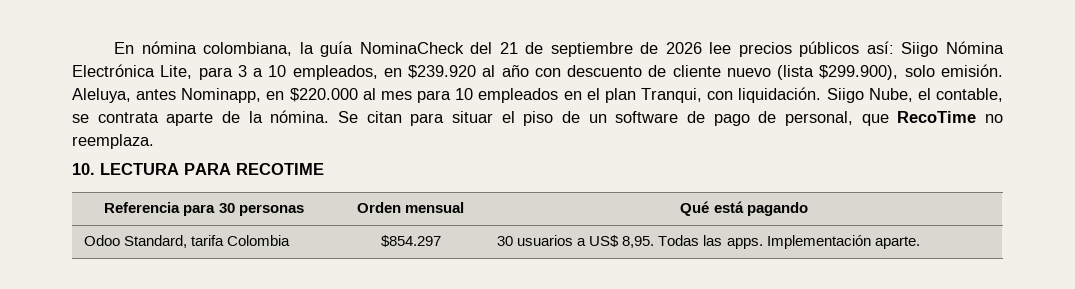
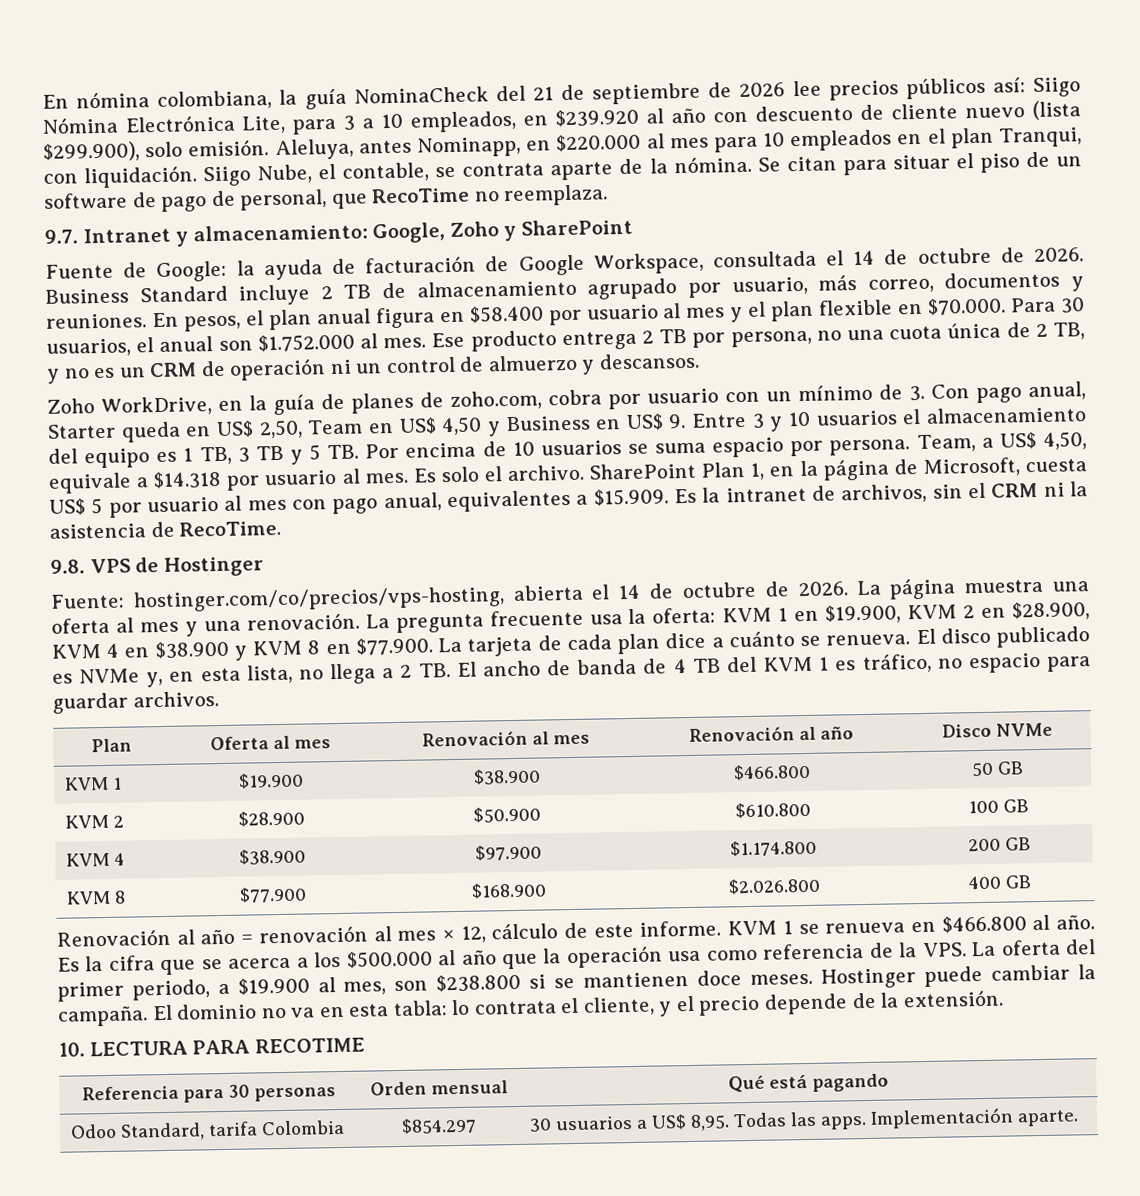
+ 9.7. Intranet y almacenamiento: Google, Zoho y SharePoint
+ Fuente de Google: la ayuda de facturación de Google Workspace, consultada el 14 de octubre de 2026. Business Standard incluye 2 TB de almacenamiento agrupado por usuario, más correo, documentos y reuniones. En pesos, el plan anual figura en $58.400 por usuario al mes y el plan flexible en $70.000. Para 30 usuarios, el anual son $1.752.000 al mes. Ese producto entrega 2 TB por persona, no una cuota única de 2 TB, y no es un CRM de operación ni un control de almuerzo y descansos.
+ Zoho WorkDrive, en la guía de planes de zoho.com, cobra por usuario con un mínimo de 3. Con pago anual, Starter queda en US$ 2,50, Team en US$ 4,50 y Business en US$ 9. Entre 3 y 10 usuarios el almacenamiento del equipo es 1 TB, 3 TB y 5 TB. Por encima de 10 usuarios se suma espacio por persona. Team, a US$ 4,50, equivale a $14.318 por usuario al mes. Es solo el archivo. SharePoint Plan 1, en la página de Microsoft, cuesta US$ 5 por usuario al mes con pago anual, equivalentes a $15.909. Es la intranet de archivos, sin el CRM ni la asistencia de RecoTime.
+ 9.8. VPS de Hostinger
+ Fuente: hostinger.com/co/precios/vps-hosting, abierta el 14 de octubre de 2026. La página muestra una oferta al mes y una renovación. La pregunta frecuente usa la oferta: KVM 1 en $19.900, KVM 2 en $28.900, KVM 4 en $38.900 y KVM 8 en $77.900. La tarjeta de cada plan dice a cuánto se renueva. El disco publicado es NVMe y, en esta lista, no llega a 2 TB. El ancho de banda de 4 TB del KVM 1 es tráfico, no espacio para guardar archivos.
+ Plan | Oferta al mes | Renovación al mes | Renovación al año | Disco NVMe
+ KVM 1 | $19.900 | $38.900 | $466.800 | 50 GB
+ KVM 2 | $28.900 | $50.900 | $610.800 | 100 GB
+ KVM 4 | $38.900 | $97.900 | $1.174.800 | 200 GB
+ KVM 8 | $77.900 | $168.900 | $2.026.800 | 400 GB
+ Renovación al año = renovación al mes × 12, cálculo de este informe. KVM 1 se renueva en $466.800 al año. Es la cifra que se acerca a los $500.000 al año que la operación usa como referencia de la VPS. La oferta del primer periodo, a $19.900 al mes, son $238.800 si se mantienen doce meses. Hostinger puede cambiar la campaña. El dominio no va en esta tabla: lo contrata el cliente, y el precio depende de la extensión.

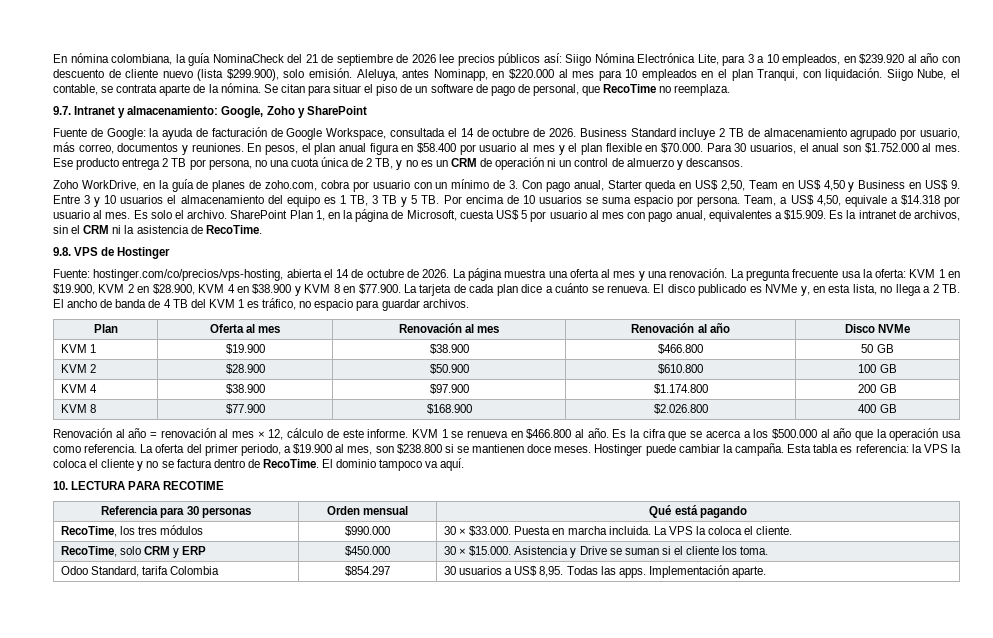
- Es la cifra que se acerca a los $500.000 al año que la operación usa como referencia de la VPS. La oferta del primer periodo, a $19.900 al mes, son $238.800 si se mantienen doce meses.
+ Es la cifra que se acerca a los $500.000 al año que la operación usa como referencia. La oferta del primer periodo, a $19.900 al mes, son $238.800 si se mantienen doce meses.
- El dominio no va en esta tabla: lo contrata el cliente, y el precio depende de la extensión.
+ Esta tabla es referencia: la VPS la coloca el cliente y no se factura dentro de RecoTime. El dominio tampoco va aquí.
+ RecoTime, los tres módulos | $990.000 | 30 × $33.000. Puesta en marcha incluida. La VPS la coloca el cliente.
+ RecoTime, solo CRM y ERP | $450.000 | 30 × $15.000. Asistencia y Drive se suman si el cliente los toma.

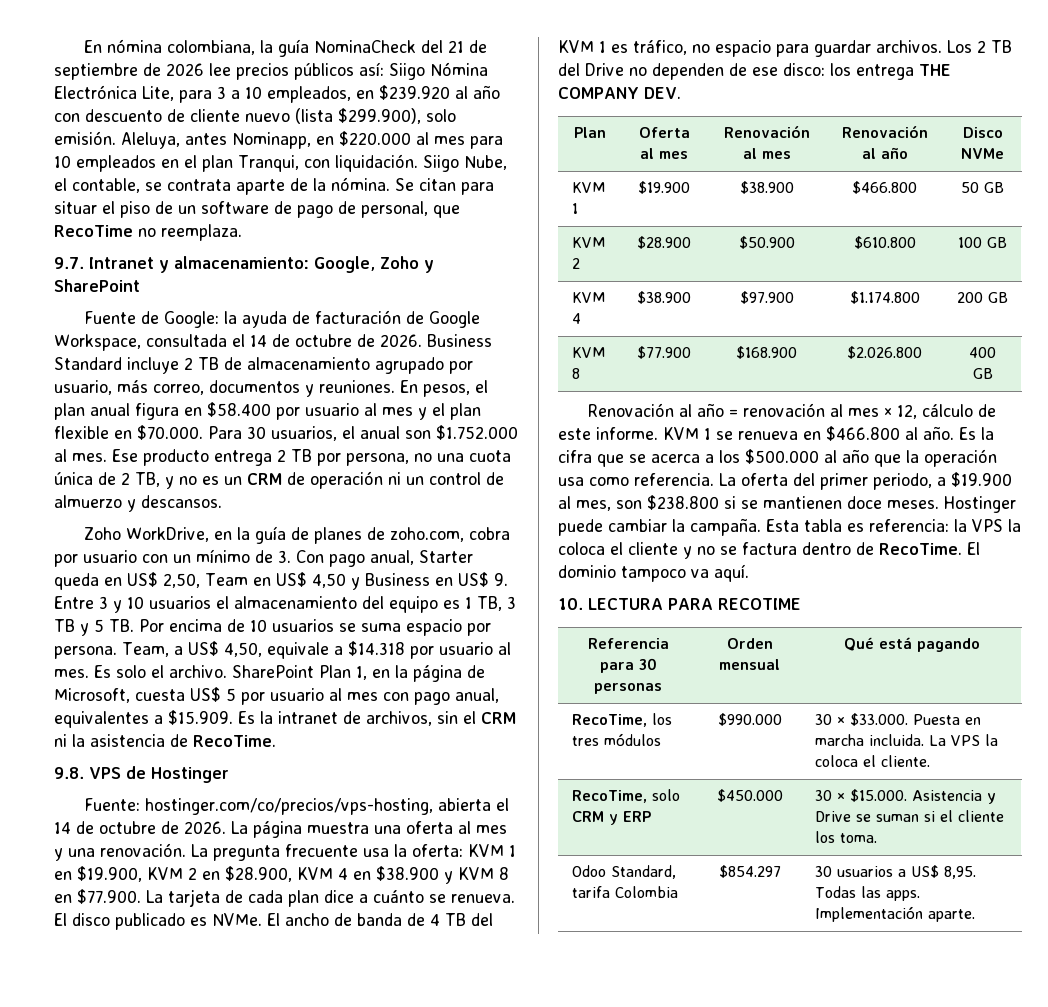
- El disco publicado es NVMe y, en esta lista, no llega a 2 TB. El ancho de banda de 4 TB del KVM 1 es tráfico, no espacio para guardar archivos.
+ El disco publicado es NVMe. El ancho de banda de 4 TB del KVM 1 es tráfico, no espacio para guardar archivos. Los 2 TB del Drive no dependen de ese disco: los entrega THE COMPANY DEV.

